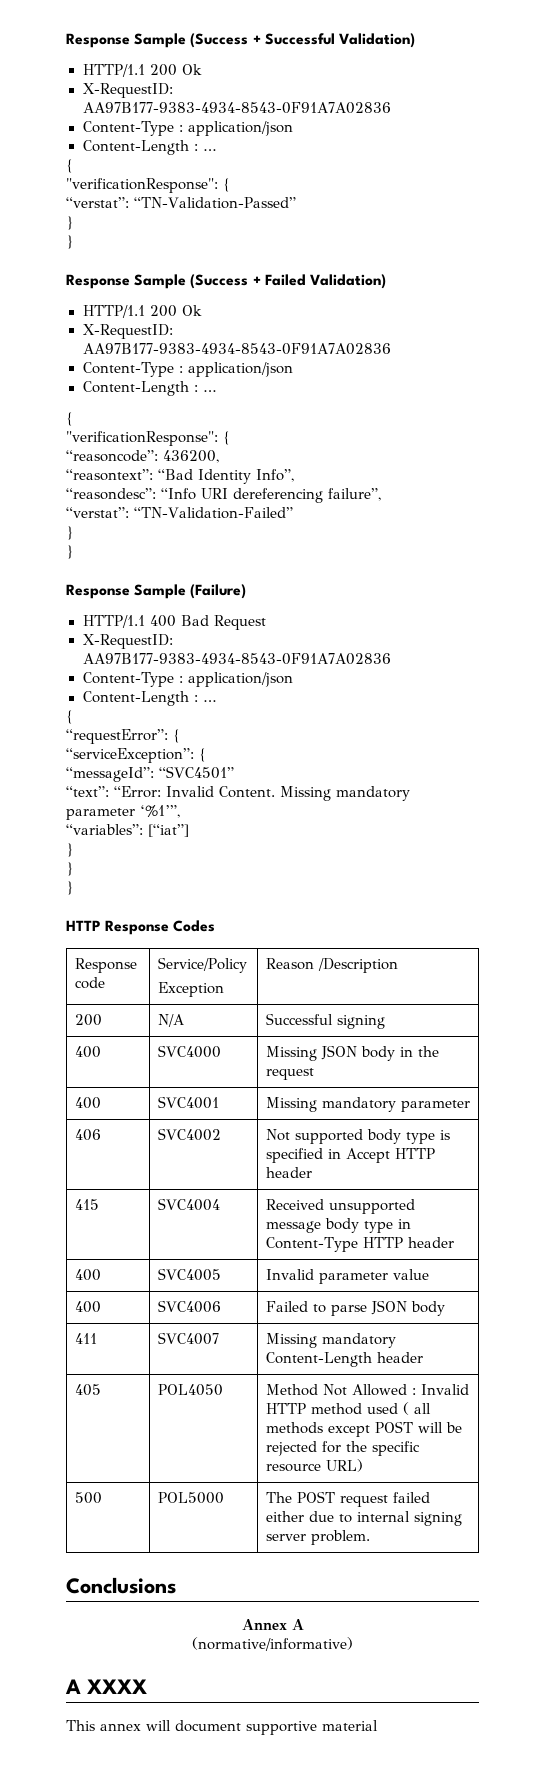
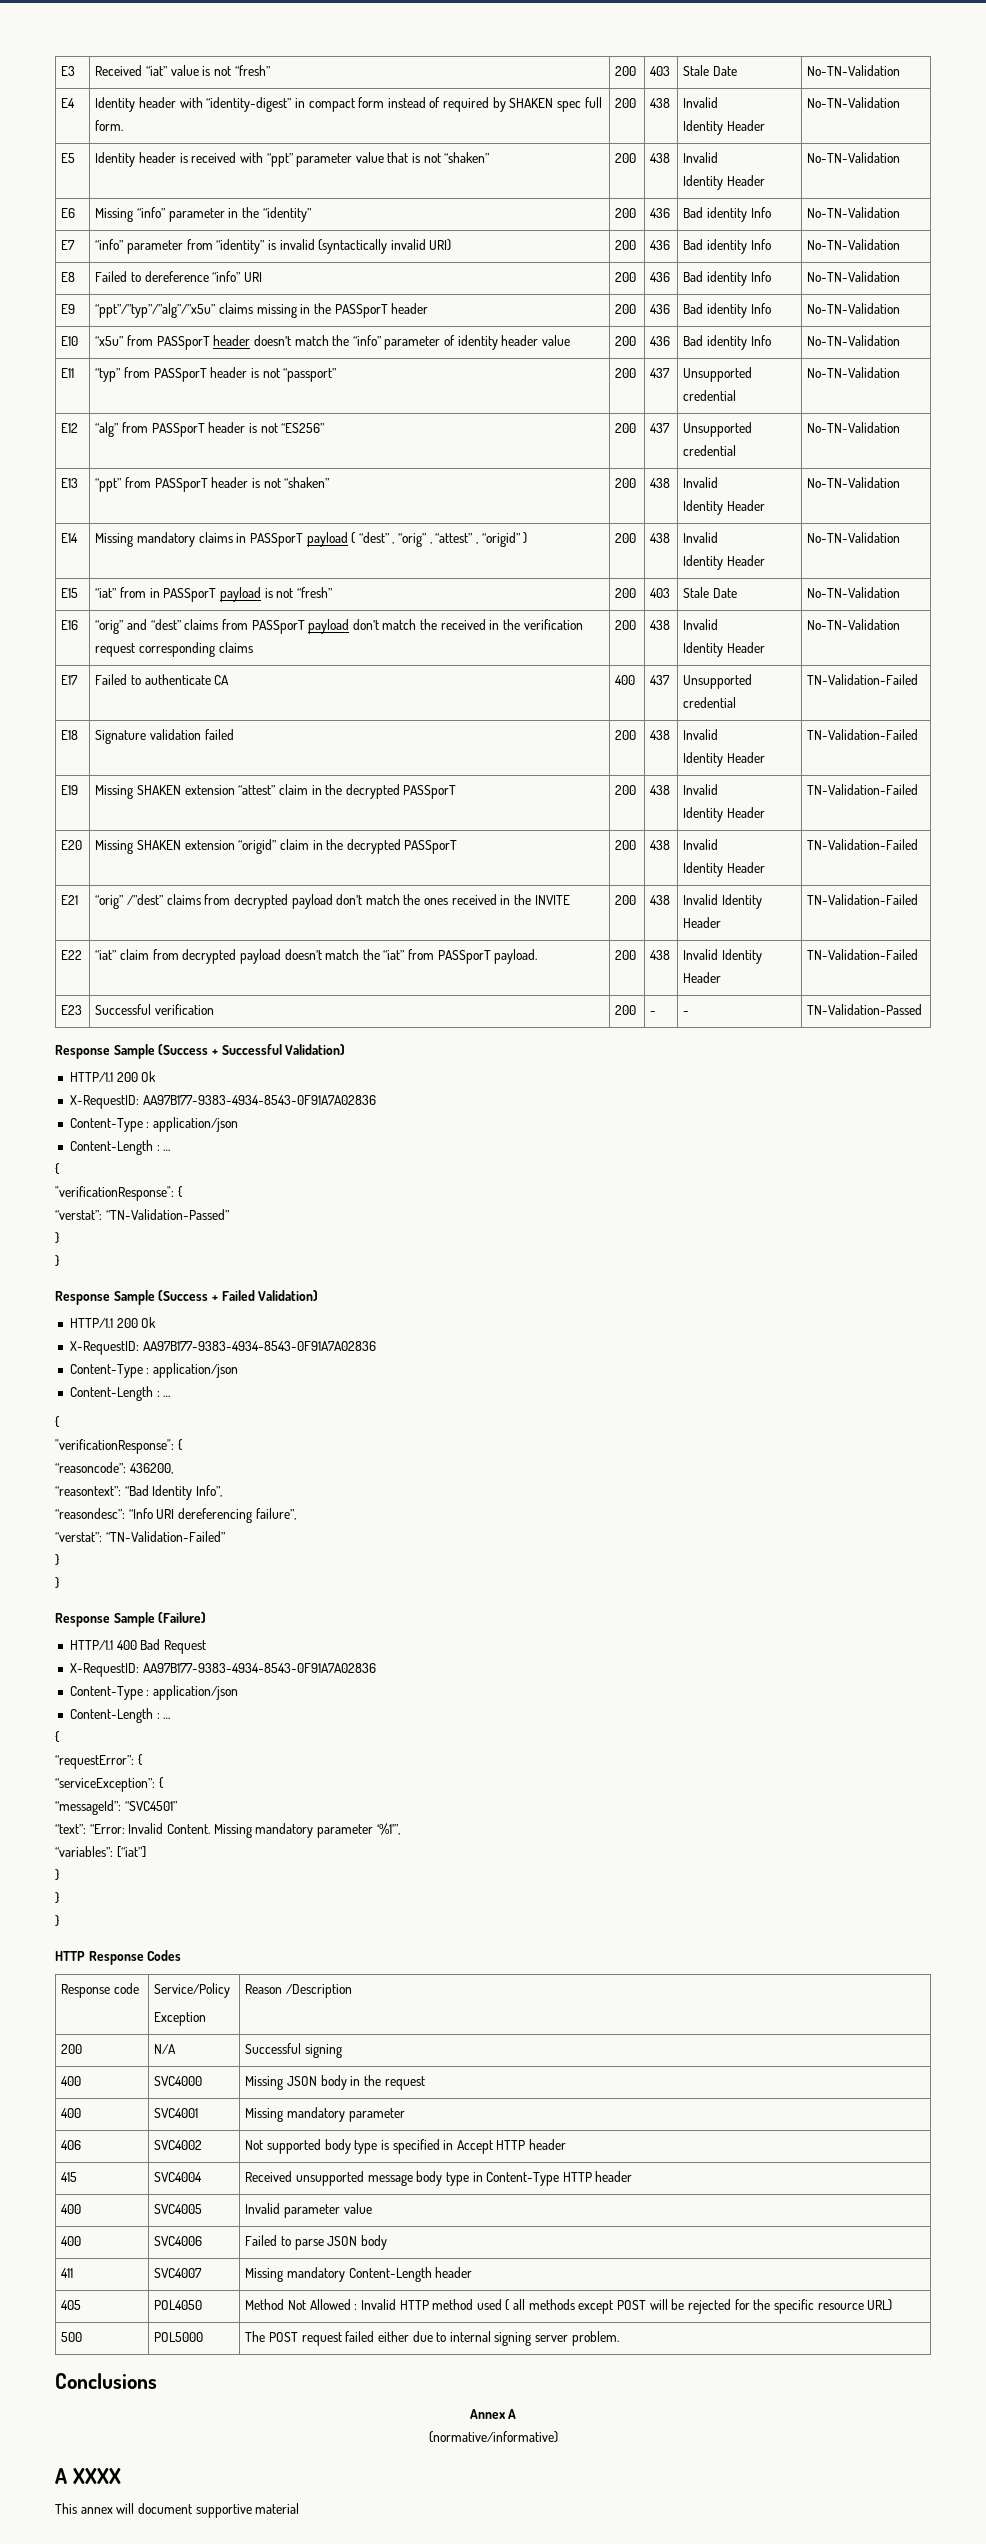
+ E3 | Received “iat” value is not “fresh” | 200 | 403 | Stale Date | No-TN-Validation
+ E4 | Identity header with “identity-digest” in compact form instead of required by SHAKEN spec full form. | 200 | 438 | Invalid
+ Identity Header | No-TN-Validation
+ E5 | Identity header is received with “ppt” parameter value that is not “shaken” | 200 | 438 | Invalid
+ Identity Header | No-TN-Validation
+ E6 | Missing “info” parameter in the “identity” | 200 | 436 | Bad identity Info | No-TN-Validation
+ E7 | “info” parameter from “identity” is invalid (syntactically invalid URI) | 200 | 436 | Bad identity Info | No-TN-Validation
+ E8 | Failed to dereference “info” URI | 200 | 436 | Bad identity Info | No-TN-Validation
+ E9 | “ppt”/”typ”/”alg”/”x5u” claims missing in the PASSporT header | 200 | 436 | Bad identity Info | No-TN-Validation
+ E10 | “x5u” from PASSporT header doesn’t match the “info” parameter of identity header value | 200 | 436 | Bad identity Info | No-TN-Validation
+ E11 | “typ” from PASSporT header is not “passport” | 200 | 437 | Unsupported credential | No-TN-Validation
+ E12 | “alg” from PASSporT header is not “ES256” | 200 | 437 | Unsupported credential | No-TN-Validation
+ E13 | “ppt” from PASSporT header is not “shaken” | 200 | 438 | Invalid
+ Identity Header | No-TN-Validation
+ E14 | Missing mandatory claims in PASSporT payload ( “dest” , “orig” , “attest” , “origid” ) | 200 | 438 | Invalid
+ Identity Header | No-TN-Validation
+ E15 | “iat” from in PASSporT payload is not “fresh” | 200 | 403 | Stale Date | No-TN-Validation
+ E16 | “orig” and “dest” claims from PASSporT payload don’t match the received in the verification request corresponding claims | 200 | 438 | Invalid
+ Identity Header | No-TN-Validation
+ E17 | Failed to authenticate CA | 400 | 437 | Unsupported credential | TN-Validation-Failed
+ E18 | Signature validation failed | 200 | 438 | Invalid
+ Identity Header | TN-Validation-Failed
+ E19 | Missing SHAKEN extension “attest” claim in the decrypted PASSporT | 200 | 438 | Invalid
+ Identity Header | TN-Validation-Failed
+ E20 | Missing SHAKEN extension “origid” claim in the decrypted PASSporT | 200 | 438 | Invalid
+ Identity Header | TN-Validation-Failed
+ E21 | “orig” /”dest” claims from decrypted payload don’t match the ones received in the INVITE | 200 | 438 | Invalid Identity Header | TN-Validation-Failed
+ E22 | “iat” claim from decrypted payload doesn’t match the “iat” from PASSporT payload. | 200 | 438 | Invalid Identity Header | TN-Validation-Failed
+ E23 | Successful verification | 200 | - | - | TN-Validation-Passed

